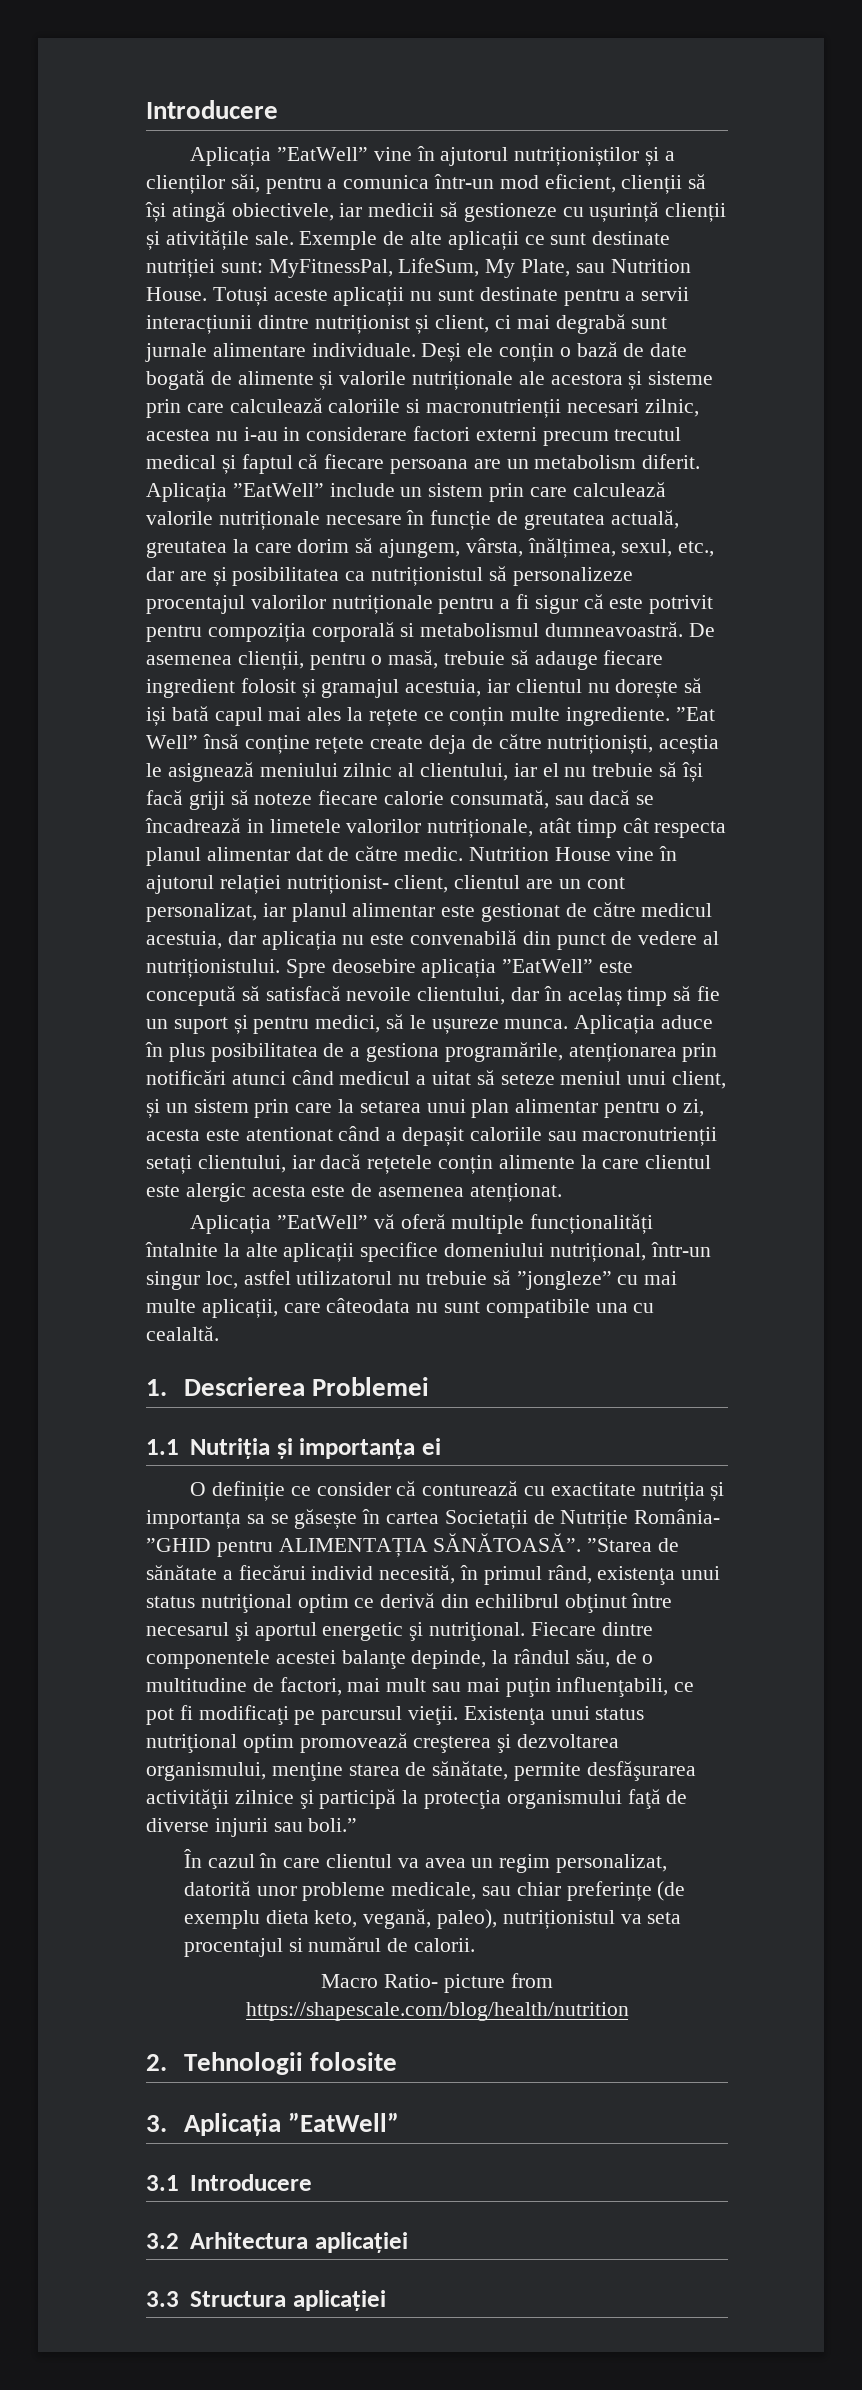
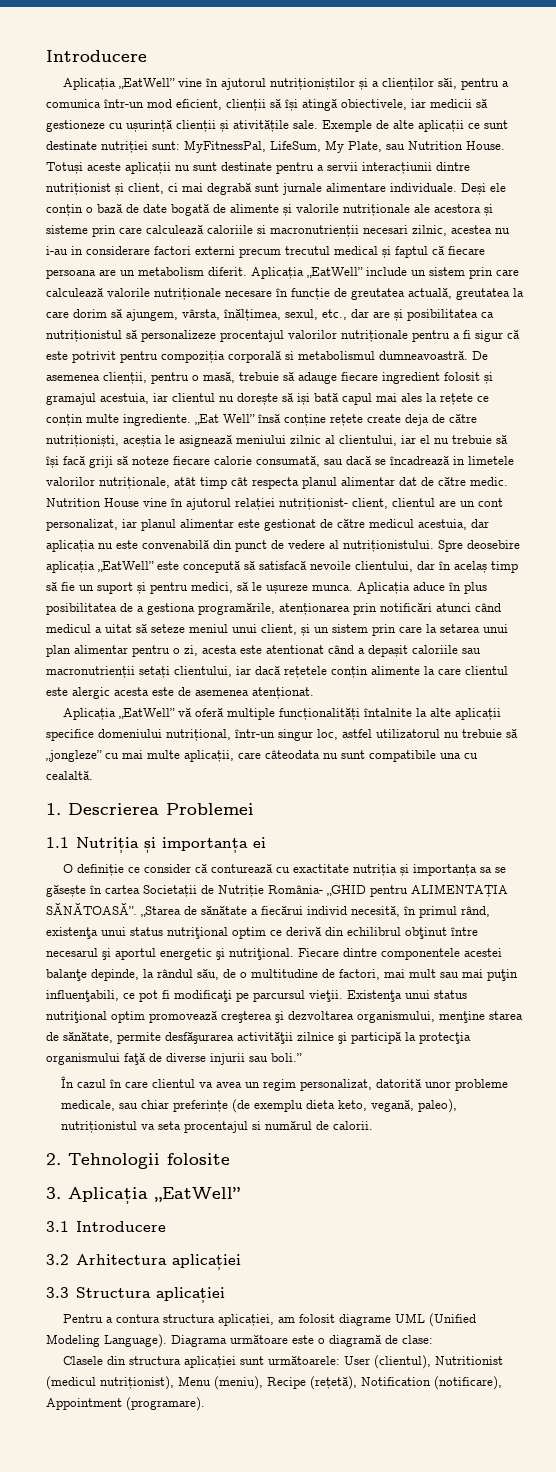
- Aplicația ”EatWell” vine în ajutorul nutriționiștilor și a clienților săi, pentru a comunica într-un mod eficient, clienții să își atingă obiectivele, iar medicii să gestioneze cu ușurință clienții și ativitățile sale.
+ Aplicația „EatWell” vine în ajutorul nutriționiștilor și a clienților săi, pentru a comunica într-un mod eficient, clienții să își atingă obiectivele, iar medicii să gestioneze cu ușurință clienții și ativitățile sale.
- Aplicația ”EatWell” include un sistem prin care calculează valorile nutriționale necesare în funcție de greutatea actuală, greutatea la care dorim să ajungem, vârsta, înălțimea, sexul, etc., dar are și posibilitatea ca nutriționistul să personalizeze procentajul valorilor nutriționale pentru a fi sigur că este potrivit pentru compoziția corporală si metabolismul dumneavoastră.
+ Aplicația „EatWell” include un sistem prin care calculează valorile nutriționale necesare în funcție de greutatea actuală, greutatea la care dorim să ajungem, vârsta, înălțimea, sexul, etc., dar are și posibilitatea ca nutriționistul să personalizeze procentajul valorilor nutriționale pentru a fi sigur că este potrivit pentru compoziția corporală si metabolismul dumneavoastră.
- De asemenea clienții, pentru o masă, trebuie să adauge fiecare ingredient folosit și gramajul acestuia, iar clientul nu dorește să iși bată capul mai ales la rețete ce conțin multe ingrediente. ”Eat Well” însă conține rețete create deja de către nutriționiști, aceștia le asignează meniului zilnic al clientului, iar el nu trebuie să își facă griji să noteze fiecare calorie consumată, sau dacă se încadrează in limetele valorilor nutriționale, atât timp cât respecta planul alimentar dat de către medic.
+ De asemenea clienții, pentru o masă, trebuie să adauge fiecare ingredient folosit și gramajul acestuia, iar clientul nu dorește să iși bată capul mai ales la rețete ce conțin multe ingrediente. „Eat Well” însă conține rețete create deja de către nutriționiști, aceștia le asignează meniului zilnic al clientului, iar el nu trebuie să își facă griji să noteze fiecare calorie consumată, sau dacă se încadrează in limetele valorilor nutriționale, atât timp cât respecta planul alimentar dat de către medic.
- Spre deosebire aplicația ”EatWell” este concepută să satisfacă nevoile clientului, dar în acelaș timp să fie un suport și pentru medici, să le ușureze munca.
+ Spre deosebire aplicația „EatWell” este concepută să satisfacă nevoile clientului, dar în acelaș timp să fie un suport și pentru medici, să le ușureze munca.
- Aplicația ”EatWell” vă oferă multiple funcționalități întalnite la alte aplicații specifice domeniului nutrițional, într-un singur loc, astfel utilizatorul nu trebuie să ”jongleze” cu mai multe aplicații, care câteodata nu sunt compatibile una cu cealaltă.
+ Aplicația „EatWell” vă oferă multiple funcționalități întalnite la alte aplicații specifice domeniului nutrițional, într-un singur loc, astfel utilizatorul nu trebuie să „jongleze” cu mai multe aplicații, care câteodata nu sunt compatibile una cu cealaltă.
- O definiție ce consider că conturează cu exactitate nutriția și importanța sa se găsește în cartea Societații de Nutriție România- ”GHID pentru ALIMENTAȚIA SĂNĂTOASĂ”. ”Starea de sănătate a fiecărui individ necesită, în primul rând, existenţa unui status nutriţional optim ce derivă din echilibrul obţinut între necesarul şi aportul energetic şi nutriţional.
+ O definiție ce consider că conturează cu exactitate nutriția și importanța sa se găsește în cartea Societații de Nutriție România- „GHID pentru ALIMENTAȚIA SĂNĂTOASĂ”. „Starea de sănătate a fiecărui individ necesită, în primul rând, existenţa unui status nutriţional optim ce derivă din echilibrul obţinut între necesarul şi aportul energetic şi nutriţional.
- Macro Ratio- picture from https://shapescale.com/blog/health/nutrition
- 3. Aplicația ”EatWell”
+ 3. Aplicația „EatWell”
+ Pentru a contura structura aplicației, am folosit diagrame UML (Unified Modeling Language). Diagrama următoare este o diagramă de clase:
+ Clasele din structura aplicației sunt următoarele: User (clientul), Nutritionist (medicul nutriționist), Menu (meniu), Recipe (rețetă), Notification (notificare), Appointment (programare).

